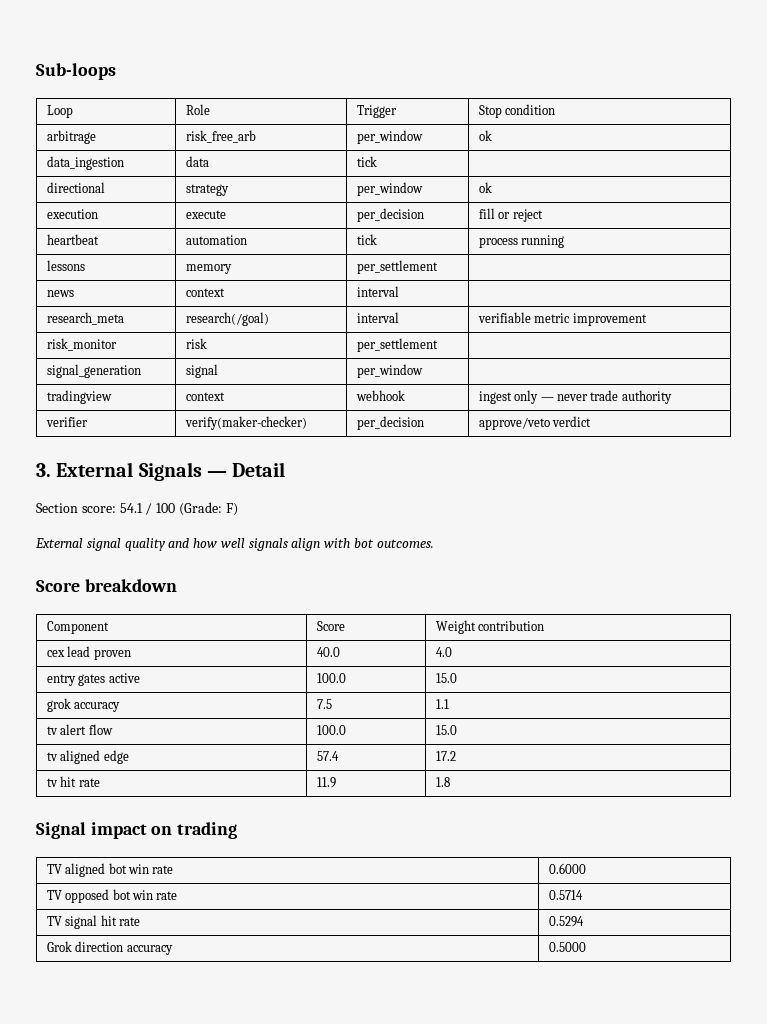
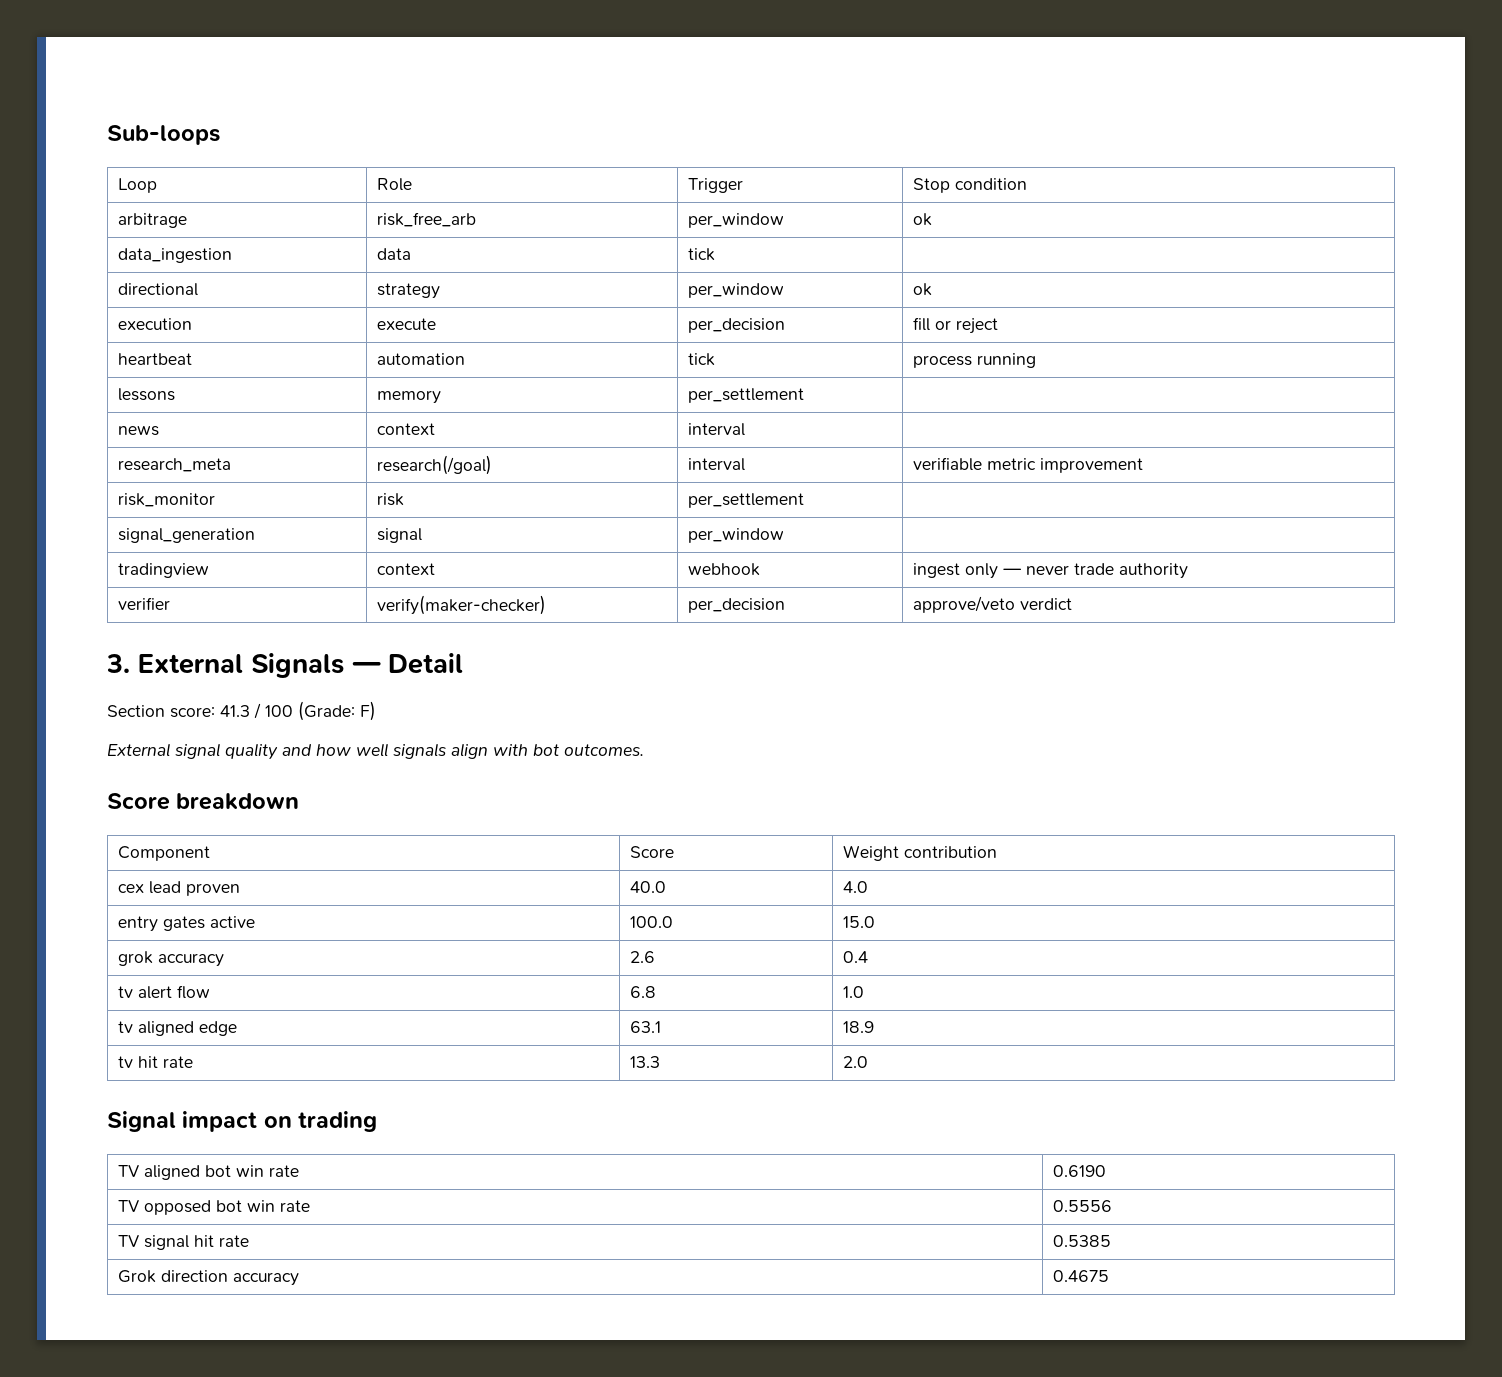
- Section score: 54.1 / 100 (Grade: F)
+ Section score: 41.3 / 100 (Grade: F)
- grok accuracy | 7.5 | 1.1
+ grok accuracy | 2.6 | 0.4
- tv alert flow | 100.0 | 15.0
+ tv alert flow | 6.8 | 1.0
- tv aligned edge | 57.4 | 17.2
+ tv aligned edge | 63.1 | 18.9
- tv hit rate | 11.9 | 1.8
+ tv hit rate | 13.3 | 2.0
- TV aligned bot win rate | 0.6000
+ TV aligned bot win rate | 0.6190
- TV opposed bot win rate | 0.5714
+ TV opposed bot win rate | 0.5556
- TV signal hit rate | 0.5294
+ TV signal hit rate | 0.5385
- Grok direction accuracy | 0.5000
+ Grok direction accuracy | 0.4675

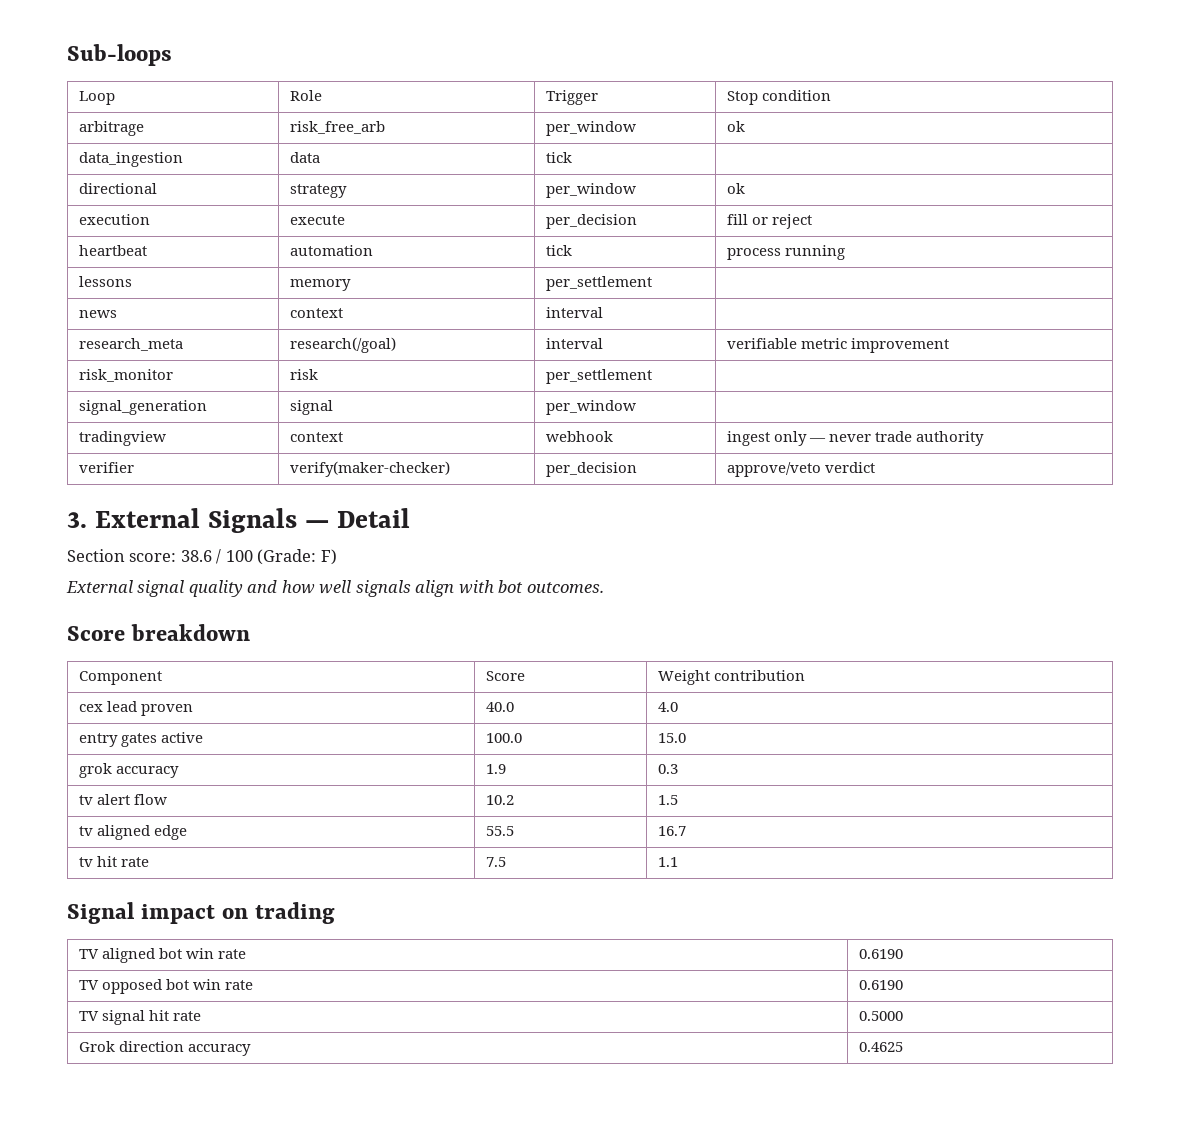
- Section score: 41.3 / 100 (Grade: F)
+ Section score: 38.6 / 100 (Grade: F)
- grok accuracy | 2.6 | 0.4
+ grok accuracy | 1.9 | 0.3
- tv alert flow | 6.8 | 1.0
+ tv alert flow | 10.2 | 1.5
- tv aligned edge | 63.1 | 18.9
+ tv aligned edge | 55.5 | 16.7
- tv hit rate | 13.3 | 2.0
+ tv hit rate | 7.5 | 1.1
- TV opposed bot win rate | 0.5556
+ TV opposed bot win rate | 0.6190
- TV signal hit rate | 0.5385
+ TV signal hit rate | 0.5000
- Grok direction accuracy | 0.4675
+ Grok direction accuracy | 0.4625

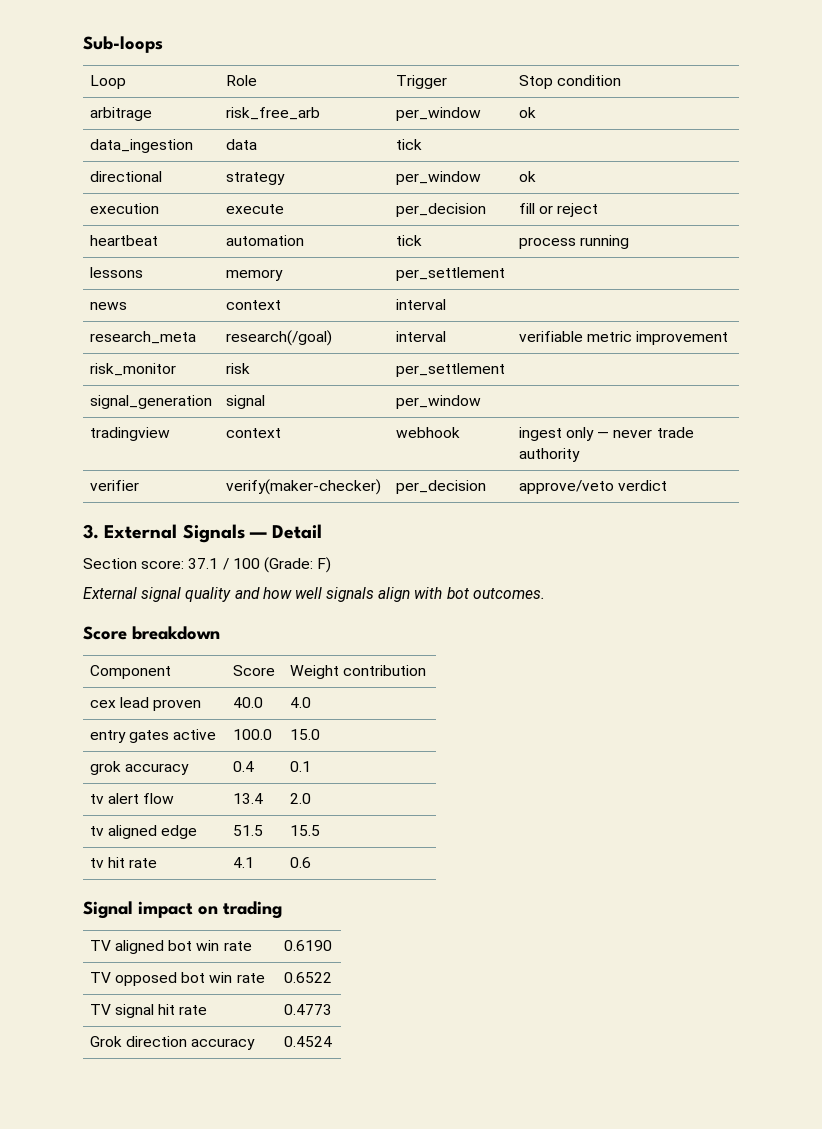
- Section score: 38.6 / 100 (Grade: F)
+ Section score: 37.1 / 100 (Grade: F)
- grok accuracy | 1.9 | 0.3
+ grok accuracy | 0.4 | 0.1
- tv alert flow | 10.2 | 1.5
+ tv alert flow | 13.4 | 2.0
- tv aligned edge | 55.5 | 16.7
+ tv aligned edge | 51.5 | 15.5
- tv hit rate | 7.5 | 1.1
+ tv hit rate | 4.1 | 0.6
- TV opposed bot win rate | 0.6190
+ TV opposed bot win rate | 0.6522
- TV signal hit rate | 0.5000
+ TV signal hit rate | 0.4773
- Grok direction accuracy | 0.4625
+ Grok direction accuracy | 0.4524

